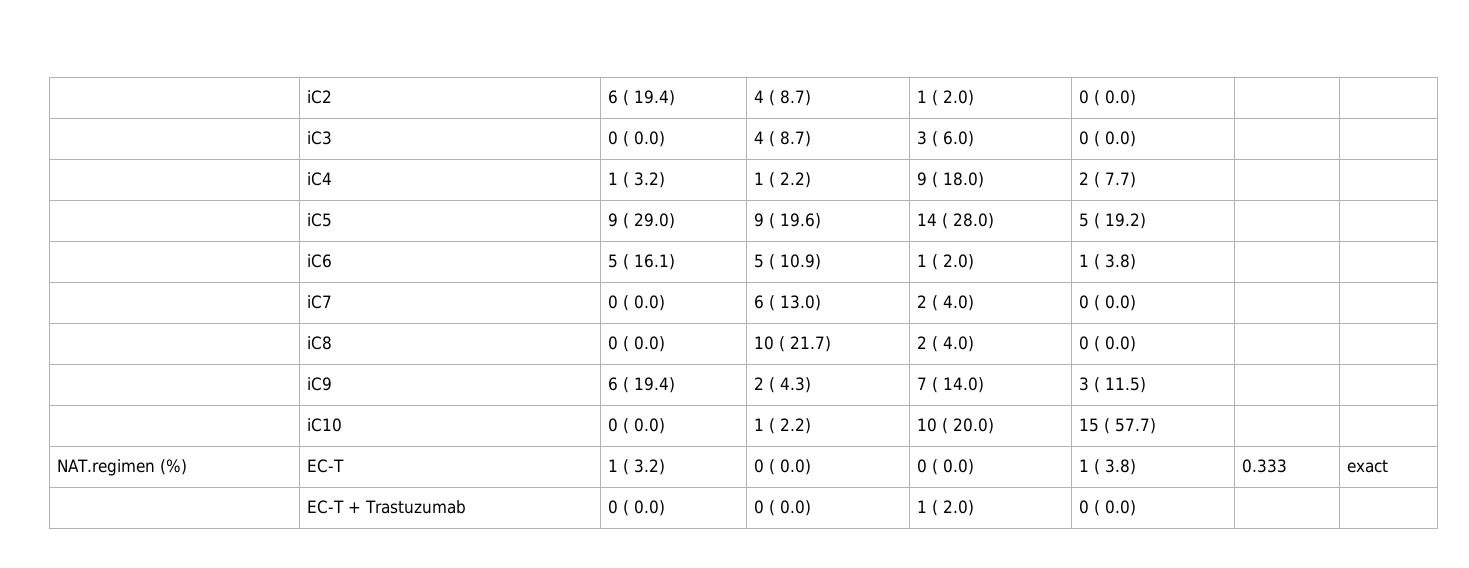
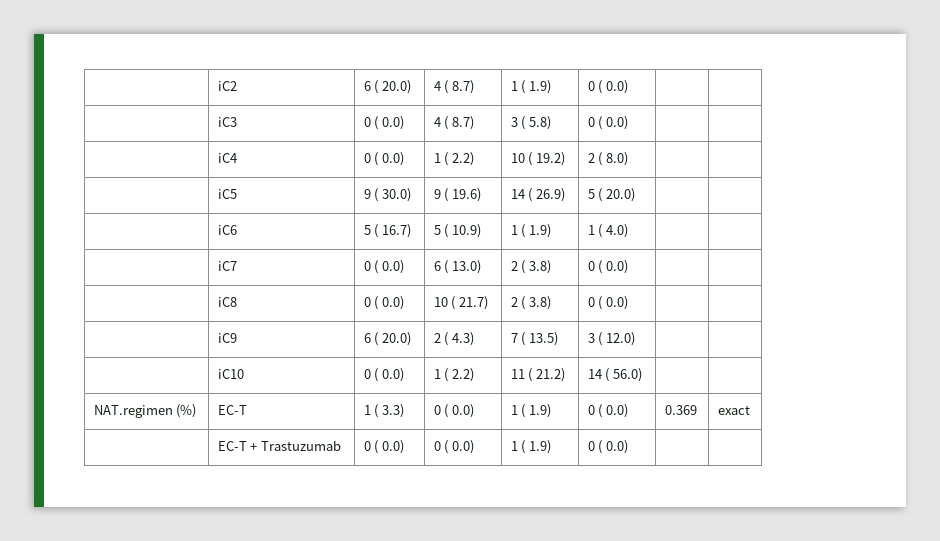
- | iC2 | 6 ( 19.4) | 4 ( 8.7) | 1 ( 2.0) | 0 ( 0.0) | |
+ | iC2 | 6 ( 20.0) | 4 ( 8.7) | 1 ( 1.9) | 0 ( 0.0) | |
- | iC3 | 0 ( 0.0) | 4 ( 8.7) | 3 ( 6.0) | 0 ( 0.0) | |
+ | iC3 | 0 ( 0.0) | 4 ( 8.7) | 3 ( 5.8) | 0 ( 0.0) | |
- | iC4 | 1 ( 3.2) | 1 ( 2.2) | 9 ( 18.0) | 2 ( 7.7) | |
+ | iC4 | 0 ( 0.0) | 1 ( 2.2) | 10 ( 19.2) | 2 ( 8.0) | |
- | iC5 | 9 ( 29.0) | 9 ( 19.6) | 14 ( 28.0) | 5 ( 19.2) | |
+ | iC5 | 9 ( 30.0) | 9 ( 19.6) | 14 ( 26.9) | 5 ( 20.0) | |
- | iC6 | 5 ( 16.1) | 5 ( 10.9) | 1 ( 2.0) | 1 ( 3.8) | |
+ | iC6 | 5 ( 16.7) | 5 ( 10.9) | 1 ( 1.9) | 1 ( 4.0) | |
- | iC7 | 0 ( 0.0) | 6 ( 13.0) | 2 ( 4.0) | 0 ( 0.0) | |
+ | iC7 | 0 ( 0.0) | 6 ( 13.0) | 2 ( 3.8) | 0 ( 0.0) | |
- | iC8 | 0 ( 0.0) | 10 ( 21.7) | 2 ( 4.0) | 0 ( 0.0) | |
+ | iC8 | 0 ( 0.0) | 10 ( 21.7) | 2 ( 3.8) | 0 ( 0.0) | |
- | iC9 | 6 ( 19.4) | 2 ( 4.3) | 7 ( 14.0) | 3 ( 11.5) | |
+ | iC9 | 6 ( 20.0) | 2 ( 4.3) | 7 ( 13.5) | 3 ( 12.0) | |
- | iC10 | 0 ( 0.0) | 1 ( 2.2) | 10 ( 20.0) | 15 ( 57.7) | |
+ | iC10 | 0 ( 0.0) | 1 ( 2.2) | 11 ( 21.2) | 14 ( 56.0) | |
- NAT.regimen (%) | EC-T | 1 ( 3.2) | 0 ( 0.0) | 0 ( 0.0) | 1 ( 3.8) | 0.333 | exact
+ NAT.regimen (%) | EC-T | 1 ( 3.3) | 0 ( 0.0) | 1 ( 1.9) | 0 ( 0.0) | 0.369 | exact
- | EC-T + Trastuzumab | 0 ( 0.0) | 0 ( 0.0) | 1 ( 2.0) | 0 ( 0.0) | |
+ | EC-T + Trastuzumab | 0 ( 0.0) | 0 ( 0.0) | 1 ( 1.9) | 0 ( 0.0) | |

